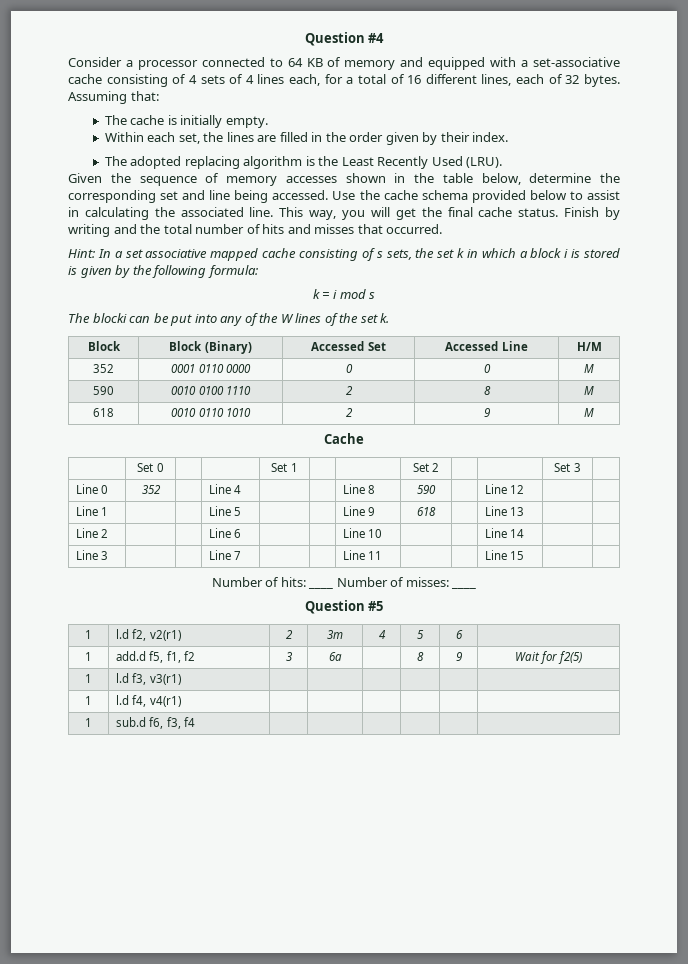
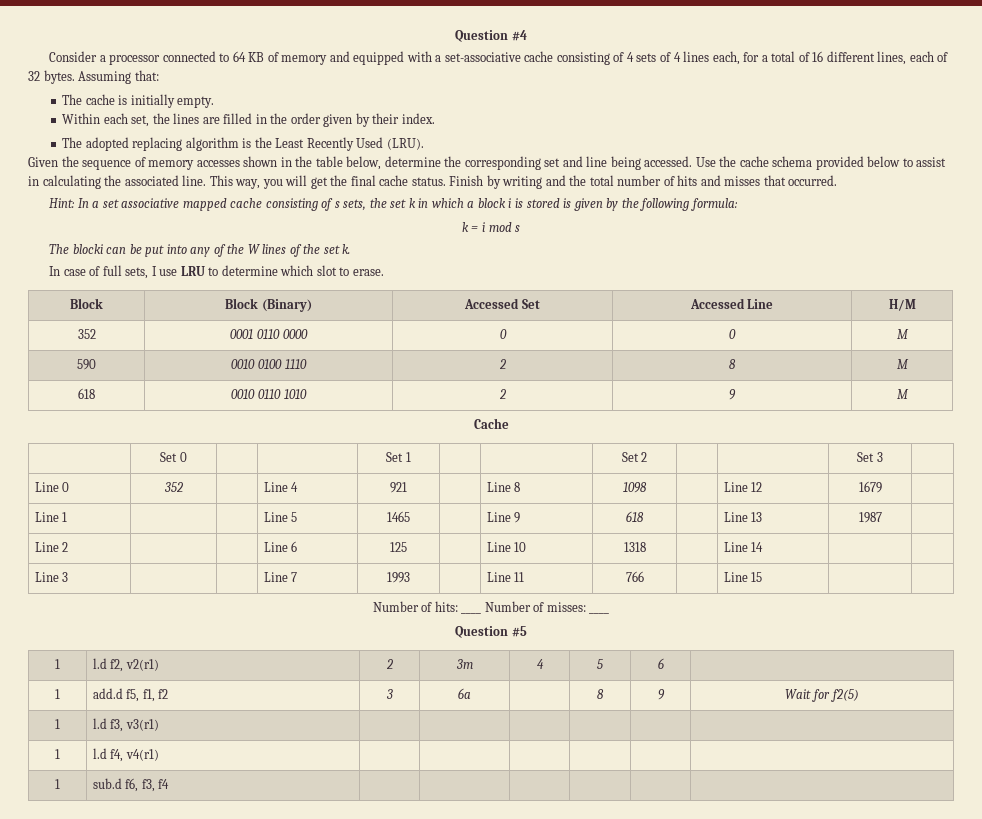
+ In case of full sets, I use LRU to determine which slot to erase.
- Line 0 | 352 | | Line 4 | | | Line 8 | 590 | | Line 12 | |
+ Line 0 | 352 | | Line 4 | 921 | | Line 8 | 1098 | | Line 12 | 1679 |
- Line 1 | | | Line 5 | | | Line 9 | 618 | | Line 13 | |
+ Line 1 | | | Line 5 | 1465 | | Line 9 | 618 | | Line 13 | 1987 |
- Line 2 | | | Line 6 | | | Line 10 | | | Line 14 | |
+ Line 2 | | | Line 6 | 125 | | Line 10 | 1318 | | Line 14 | |
- Line 3 | | | Line 7 | | | Line 11 | | | Line 15 | |
+ Line 3 | | | Line 7 | 1993 | | Line 11 | 766 | | Line 15 | |

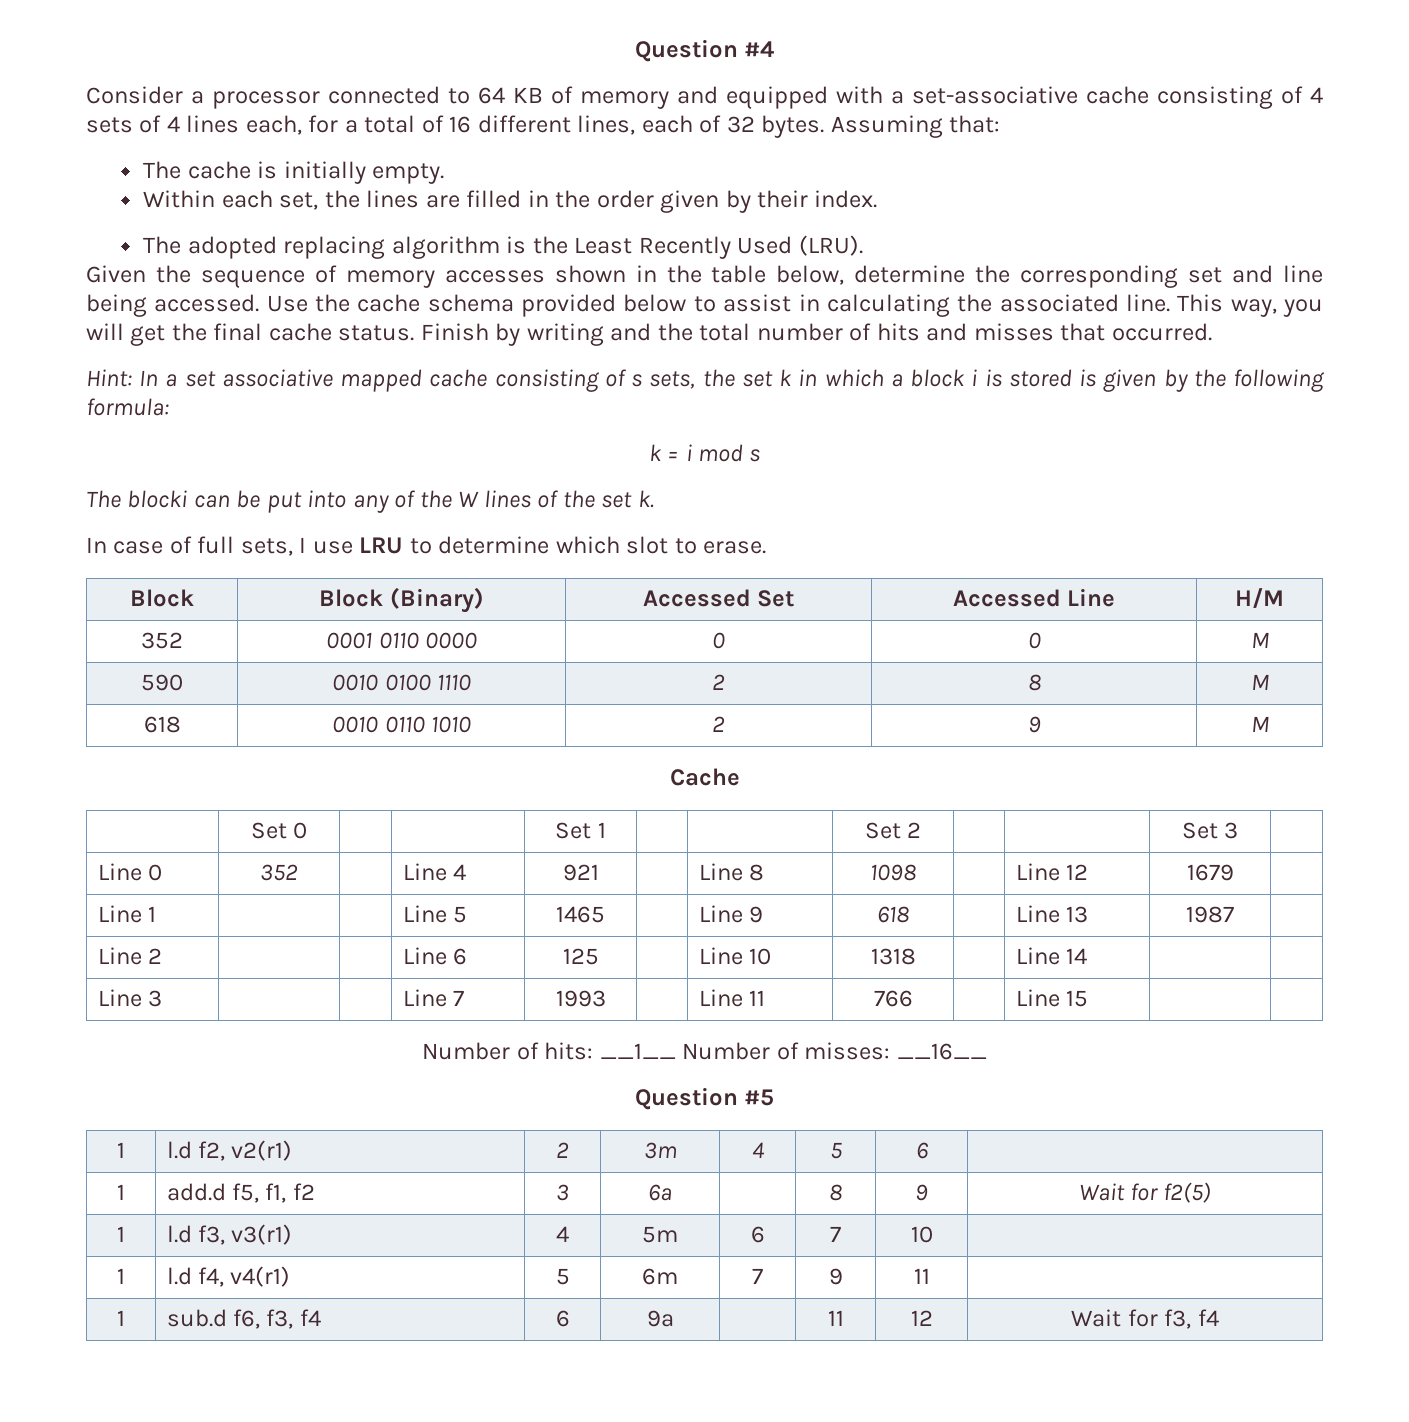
- Number of hits: ____ Number of misses: ____
+ Number of hits: __1__ Number of misses: __16__
- 1 | l.d f3, v3(r1) | | | | | |
+ 1 | l.d f3, v3(r1) | 4 | 5m | 6 | 7 | 10 |
- 1 | l.d f4, v4(r1) | | | | | |
+ 1 | l.d f4, v4(r1) | 5 | 6m | 7 | 9 | 11 |
- 1 | sub.d f6, f3, f4 | | | | | |
+ 1 | sub.d f6, f3, f4 | 6 | 9a | | 11 | 12 | Wait for f3, f4

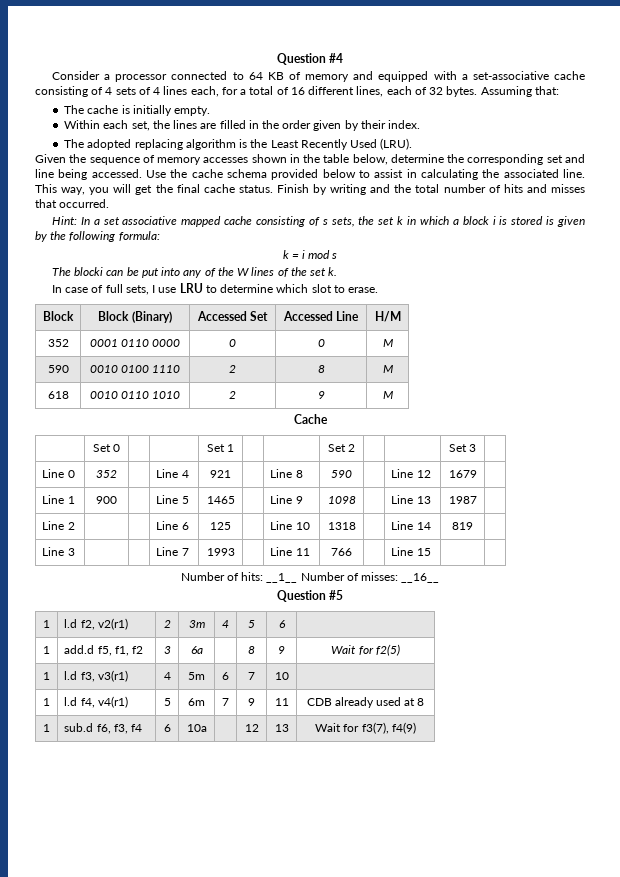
- Line 0 | 352 | | Line 4 | 921 | | Line 8 | 1098 | | Line 12 | 1679 |
+ Line 0 | 352 | | Line 4 | 921 | | Line 8 | 590 | | Line 12 | 1679 |
- Line 1 | | | Line 5 | 1465 | | Line 9 | 618 | | Line 13 | 1987 |
+ Line 1 | 900 | | Line 5 | 1465 | | Line 9 | 1098 | | Line 13 | 1987 |
- Line 2 | | | Line 6 | 125 | | Line 10 | 1318 | | Line 14 | |
+ Line 2 | | | Line 6 | 125 | | Line 10 | 1318 | | Line 14 | 819 |
- 1 | l.d f4, v4(r1) | 5 | 6m | 7 | 9 | 11 |
+ 1 | l.d f4, v4(r1) | 5 | 6m | 7 | 9 | 11 | CDB already used at 8
- 1 | sub.d f6, f3, f4 | 6 | 9a | | 11 | 12 | Wait for f3, f4
+ 1 | sub.d f6, f3, f4 | 6 | 10a | | 12 | 13 | Wait for f3(7), f4(9)

